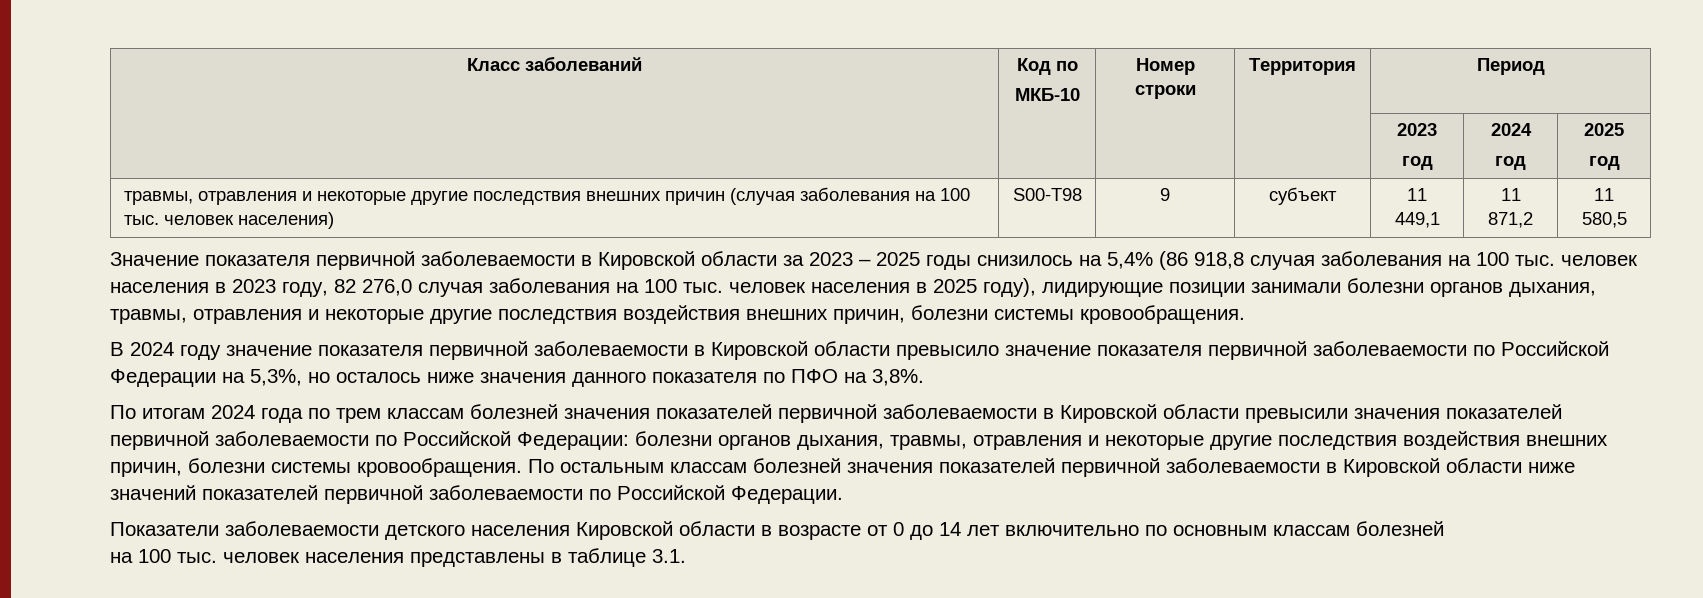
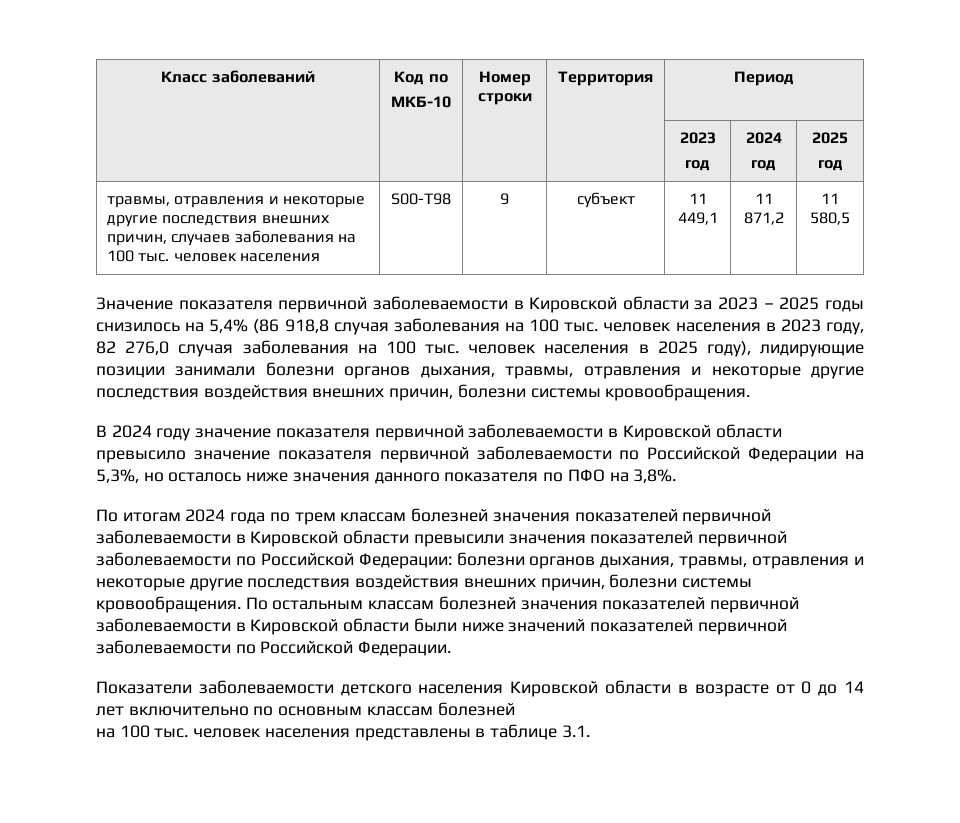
- травмы, отравления и некоторые другие последствия внешних причин (случая заболевания на 100 тыс. человек населения) | S00-T98 | 9 | субъект | 11 449,1 | 11 871,2 | 11 580,5
+ травмы, отравления и некоторые другие последствия внешних причин, случаев заболевания на 100 тыс. человек населения | S00-T98 | 9 | субъект | 11 449,1 | 11 871,2 | 11 580,5
- По остальным классам болезней значения показателей первичной заболеваемости в Кировской области ниже значений показателей первичной заболеваемости по Российской Федерации.
+ По остальным классам болезней значения показателей первичной заболеваемости в Кировской области были ниже значений показателей первичной заболеваемости по Российской Федерации.

